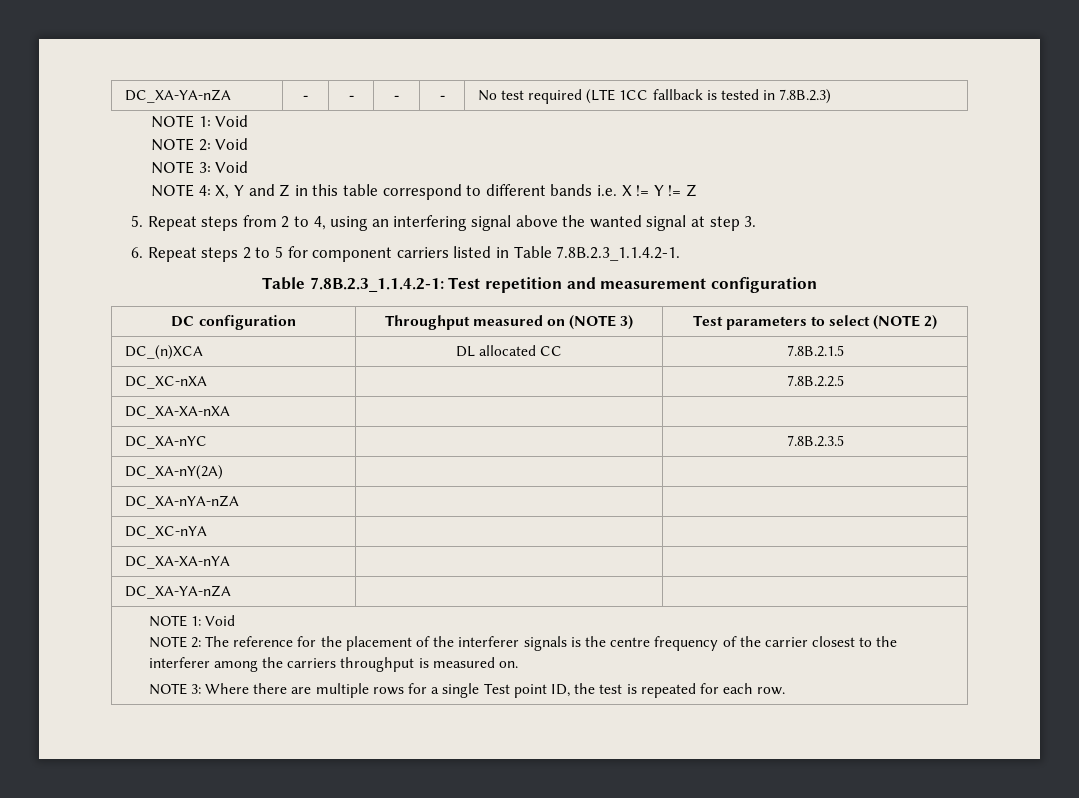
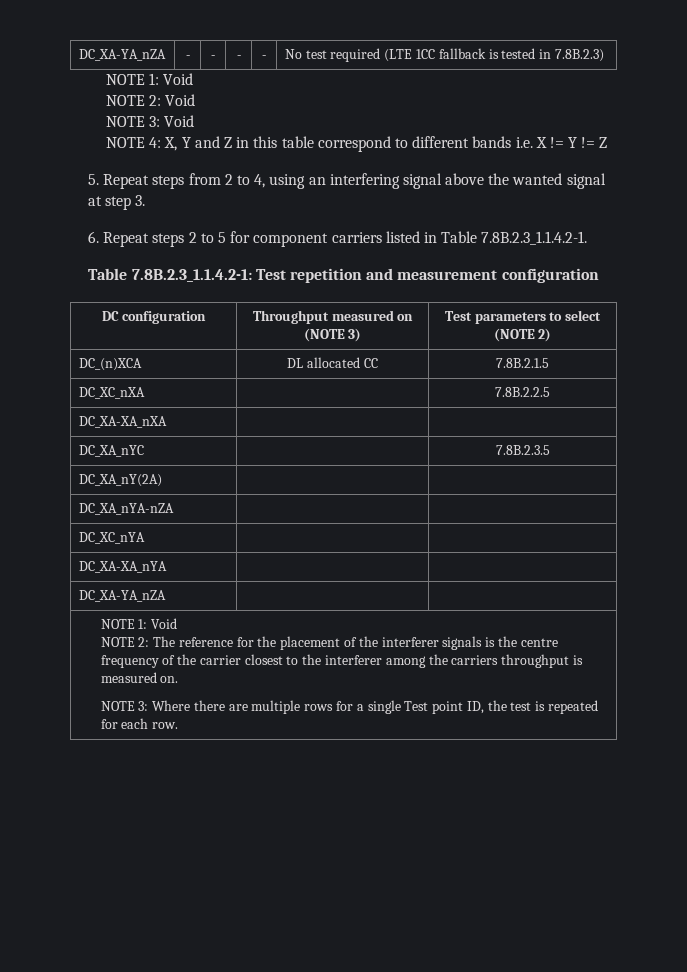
- DC_XA-YA-nZA | - | - | - | - | No test required (LTE 1CC fallback is tested in 7.8B.2.3)
+ DC_XA-YA_nZA | - | - | - | - | No test required (LTE 1CC fallback is tested in 7.8B.2.3)
- DC_XC-nXA | | 7.8B.2.2.5
+ DC_XC_nXA | | 7.8B.2.2.5
- DC_XA-XA-nXA | |
- DC_XA-nYC | | 7.8B.2.3.5
+ DC_XA-XA_nXA | |
+ DC_XA_nYC | | 7.8B.2.3.5
- DC_XA-nY(2A) | |
- DC_XA-nYA-nZA | |
- DC_XC-nYA | |
- DC_XA-XA-nYA | |
- DC_XA-YA-nZA | |
+ DC_XA_nY(2A) | |
+ DC_XA_nYA-nZA | |
+ DC_XC_nYA | |
+ DC_XA-XA_nYA | |
+ DC_XA-YA_nZA | |

